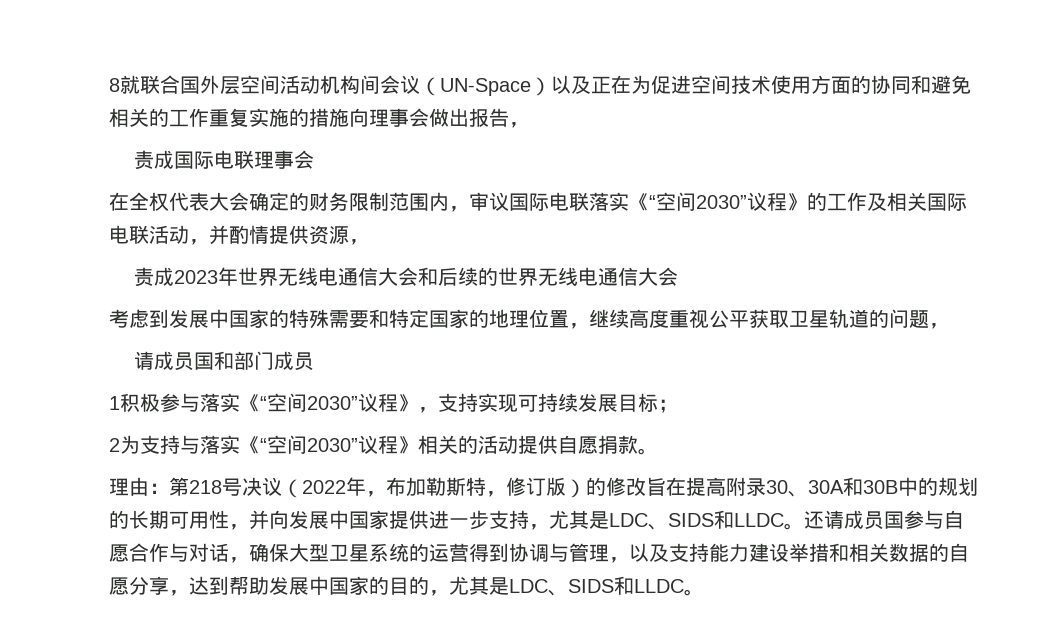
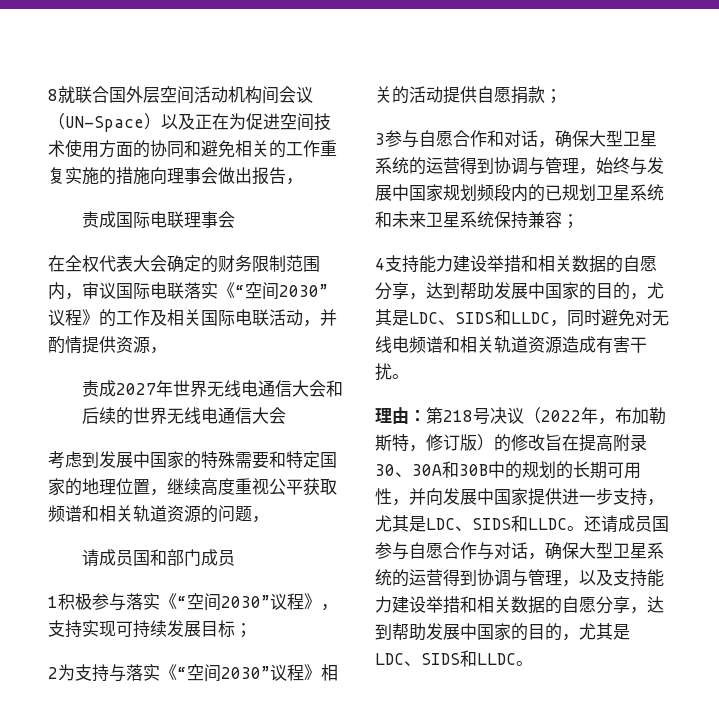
- 责成2023年世界无线电通信大会和后续的世界无线电通信大会
+ 责成2027年世界无线电通信大会和后续的世界无线电通信大会
- 考虑到发展中国家的特殊需要和特定国家的地理位置，继续高度重视公平获取卫星轨道的问题，
+ 考虑到发展中国家的特殊需要和特定国家的地理位置，继续高度重视公平获取频谱和相关轨道资源的问题，
- 2为支持与落实《“空间2030”议程》相关的活动提供自愿捐款。
+ 2为支持与落实《“空间2030”议程》相关的活动提供自愿捐款；
+ 3参与自愿合作和对话，确保大型卫星系统的运营得到协调与管理，始终与发展中国家规划频段内的已规划卫星系统和未来卫星系统保持兼容；
+ 4支持能力建设举措和相关数据的自愿分享，达到帮助发展中国家的目的，尤其是LDC、SIDS和LLDC，同时避免对无线电频谱和相关轨道资源造成有害干扰。

